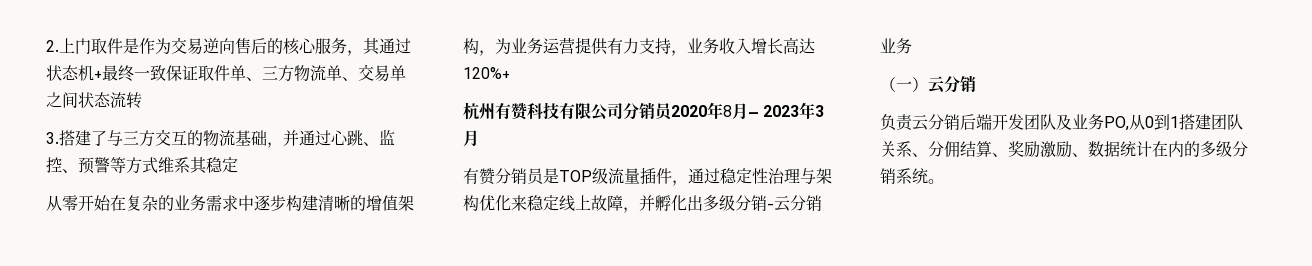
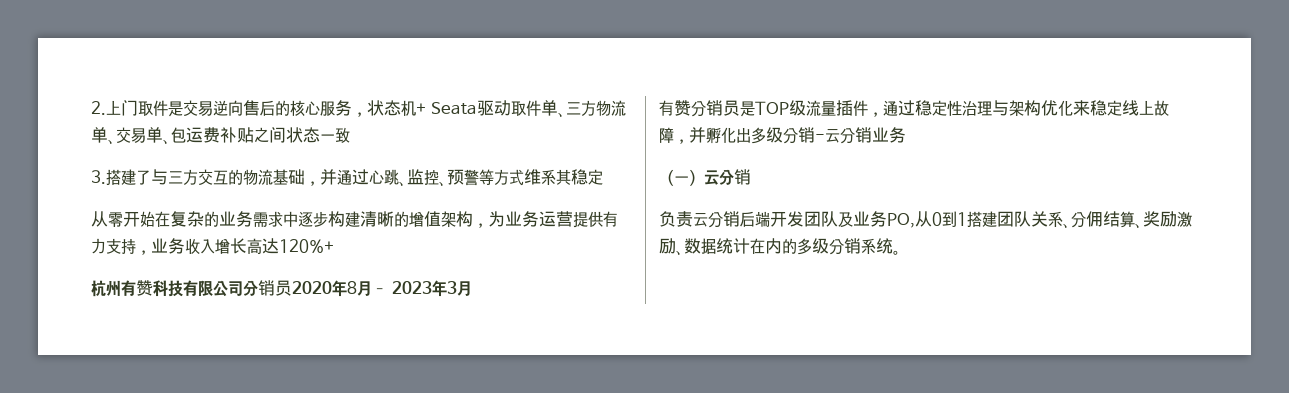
- 2.上门取件是作为交易逆向售后的核心服务，其通过状态机+最终一致保证取件单、三方物流单、交易单之间状态流转
+ 2.上门取件是交易逆向售后的核心服务，状态机+ Seata驱动取件单、三方物流单、交易单、包运费补贴之间状态一致

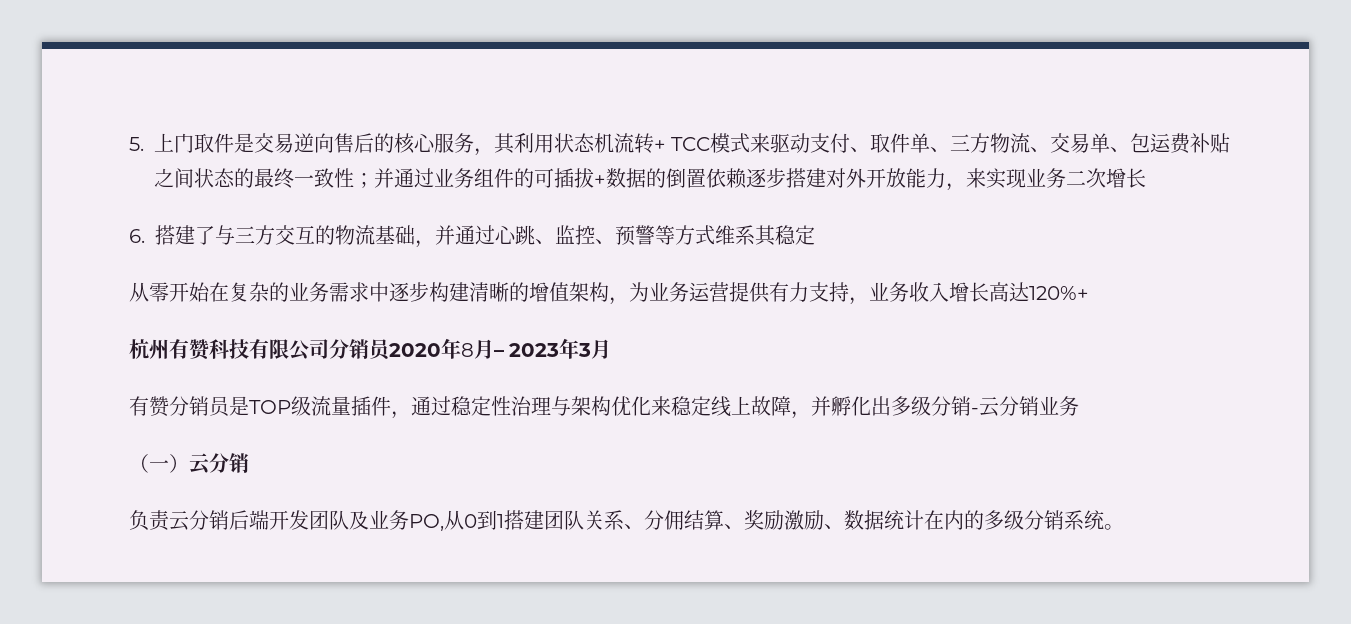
- 2.上门取件是交易逆向售后的核心服务，状态机+ Seata驱动取件单、三方物流单、交易单、包运费补贴之间状态一致
- 3.搭建了与三方交互的物流基础，并通过心跳、监控、预警等方式维系其稳定
+ 5.上门取件是交易逆向售后的核心服务，其利用状态机流转+ TCC模式来驱动支付、取件单、三方物流、交易单、包运费补贴之间状态的最终一致性；并通过业务组件的可插拔+数据的倒置依赖逐步搭建对外开放能力，来实现业务二次增长
+ 6.搭建了与三方交互的物流基础，并通过心跳、监控、预警等方式维系其稳定

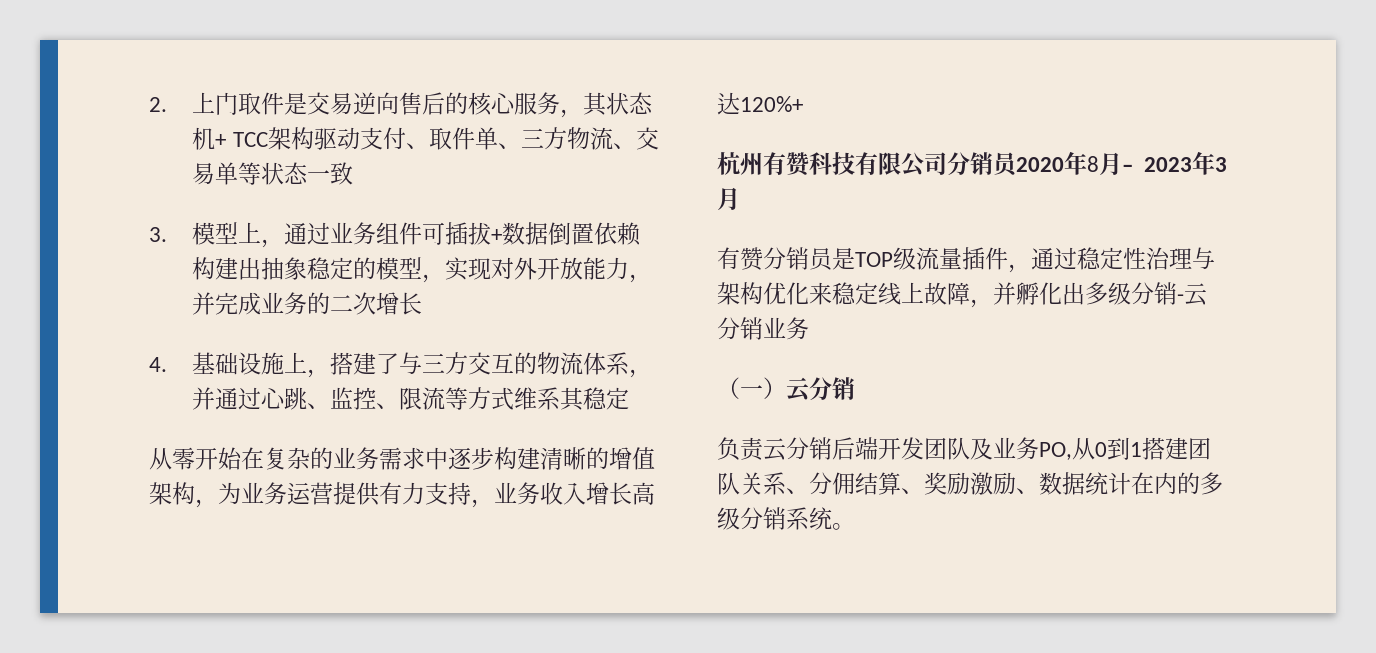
- 5.上门取件是交易逆向售后的核心服务，其利用状态机流转+ TCC模式来驱动支付、取件单、三方物流、交易单、包运费补贴之间状态的最终一致性；并通过业务组件的可插拔+数据的倒置依赖逐步搭建对外开放能力，来实现业务二次增长
+ 2.上门取件是交易逆向售后的核心服务，其状态机+ TCC架构驱动支付、取件单、三方物流、交易单等状态一致
+ 3.模型上，通过业务组件可插拔+数据倒置依赖构建出抽象稳定的模型，实现对外开放能力，并完成业务的二次增长
- 6.搭建了与三方交互的物流基础，并通过心跳、监控、预警等方式维系其稳定
+ 4.基础设施上，搭建了与三方交互的物流体系，并通过心跳、监控、限流等方式维系其稳定

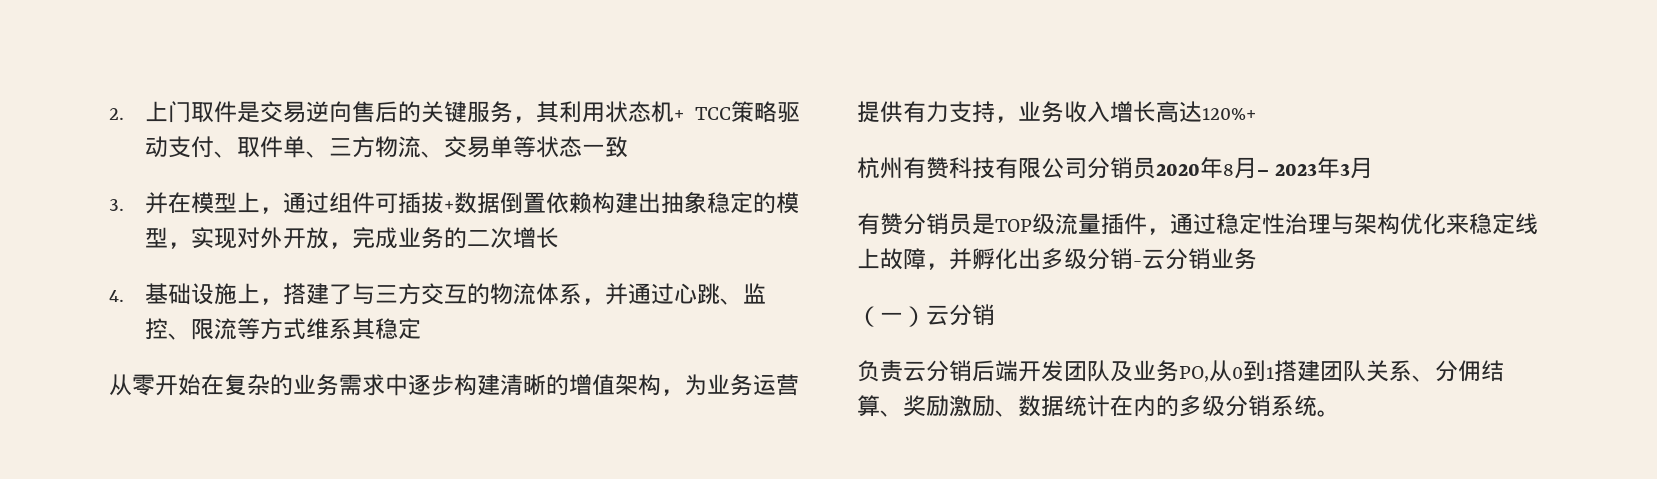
- 2.上门取件是交易逆向售后的核心服务，其状态机+ TCC架构驱动支付、取件单、三方物流、交易单等状态一致
+ 2.上门取件是交易逆向售后的关键服务，其利用状态机+ TCC策略驱动支付、取件单、三方物流、交易单等状态一致
- 3.模型上，通过业务组件可插拔+数据倒置依赖构建出抽象稳定的模型，实现对外开放能力，并完成业务的二次增长
+ 3.并在模型上，通过组件可插拔+数据倒置依赖构建出抽象稳定的模型，实现对外开放，完成业务的二次增长

